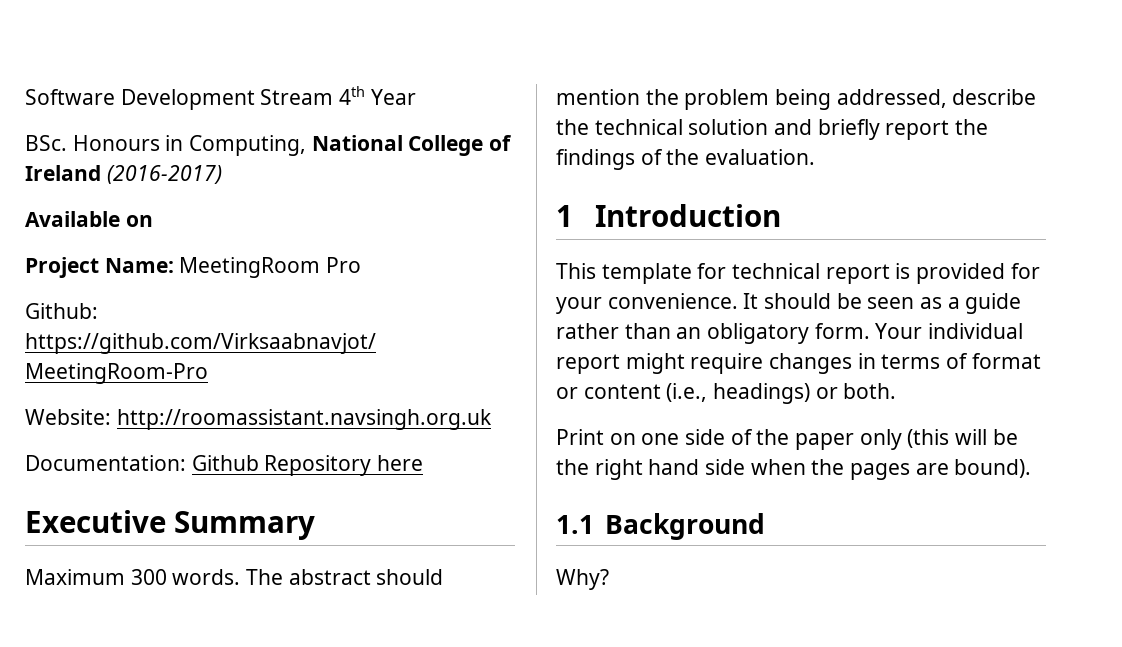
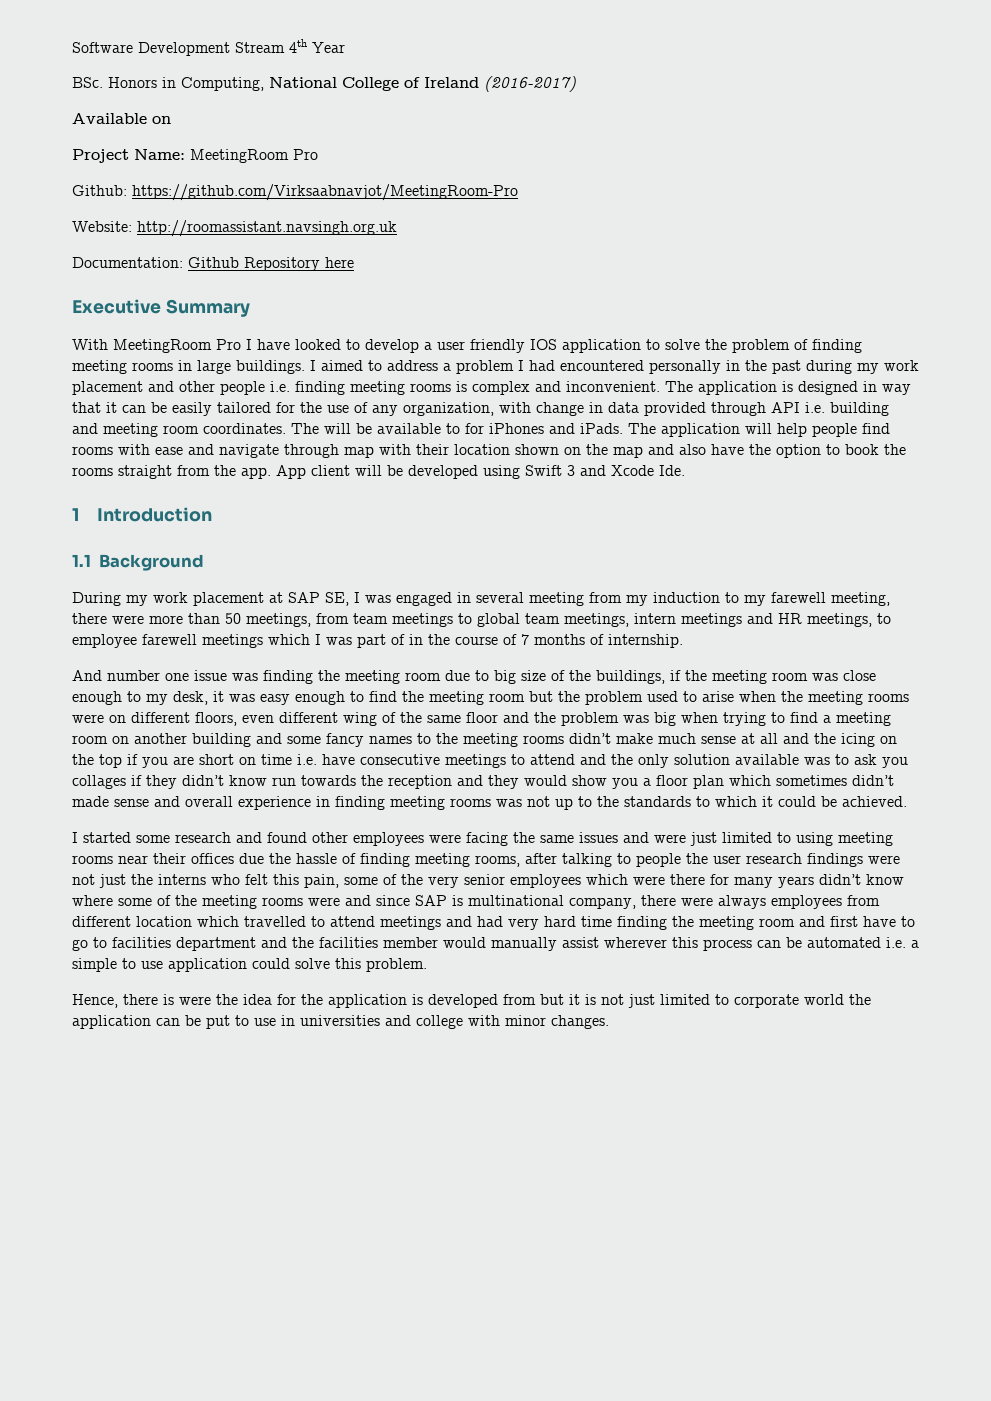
- BSc. Honours in Computing, National College of Ireland (2016-2017)
+ BSc. Honors in Computing, National College of Ireland (2016-2017)
- Maximum 300 words. The abstract should mention the problem being addressed, describe the technical solution and briefly report the findings of the evaluation.
+ With MeetingRoom Pro I have looked to develop a user friendly IOS application to solve the problem of finding meeting rooms in large buildings. I aimed to address a problem I had encountered personally in the past during my work placement and other people i.e. finding meeting rooms is complex and inconvenient. The application is designed in way that it can be easily tailored for the use of any organization, with change in data provided through API i.e. building and meeting room coordinates. The will be available to for iPhones and iPads. The application will help people find rooms with ease and navigate through map with their location shown on the map and also have the option to book the rooms straight from the app. App client will be developed using Swift 3 and Xcode Ide.
  1 Introduction
- This template for technical report is provided for your convenience. It should be seen as a guide rather than an obligatory form. Your individual report might require changes in terms of format or content (i.e., headings) or both.
- Print on one side of the paper only (this will be the right hand side when the pages are bound).
  1.1 Background
- Why?
+ During my work placement at SAP SE, I was engaged in several meeting from my induction to my farewell meeting, there were more than 50 meetings, from team meetings to global team meetings, intern meetings and HR meetings, to employee farewell meetings which I was part of in the course of 7 months of internship.
+ And number one issue was finding the meeting room due to big size of the buildings, if the meeting room was close enough to my desk, it was easy enough to find the meeting room but the problem used to arise when the meeting rooms were on different floors, even different wing of the same floor and the problem was big when trying to find a meeting room on another building and some fancy names to the meeting rooms didn’t make much sense at all and the icing on the top if you are short on time i.e. have consecutive meetings to attend and the only solution available was to ask you collages if they didn’t know run towards the reception and they would show you a floor plan which sometimes didn’t made sense and overall experience in finding meeting rooms was not up to the standards to which it could be achieved.
+ I started some research and found other employees were facing the same issues and were just limited to using meeting rooms near their offices due the hassle of finding meeting rooms, after talking to people the user research findings were not just the interns who felt this pain, some of the very senior employees which were there for many years didn’t know where some of the meeting rooms were and since SAP is multinational company, there were always employees from different location which travelled to attend meetings and had very hard time finding the meeting room and first have to go to facilities department and the facilities member would manually assist wherever this process can be automated i.e. a simple to use application could solve this problem.
+ Hence, there is were the idea for the application is developed from but it is not just limited to corporate world the application can be put to use in universities and college with minor changes.

